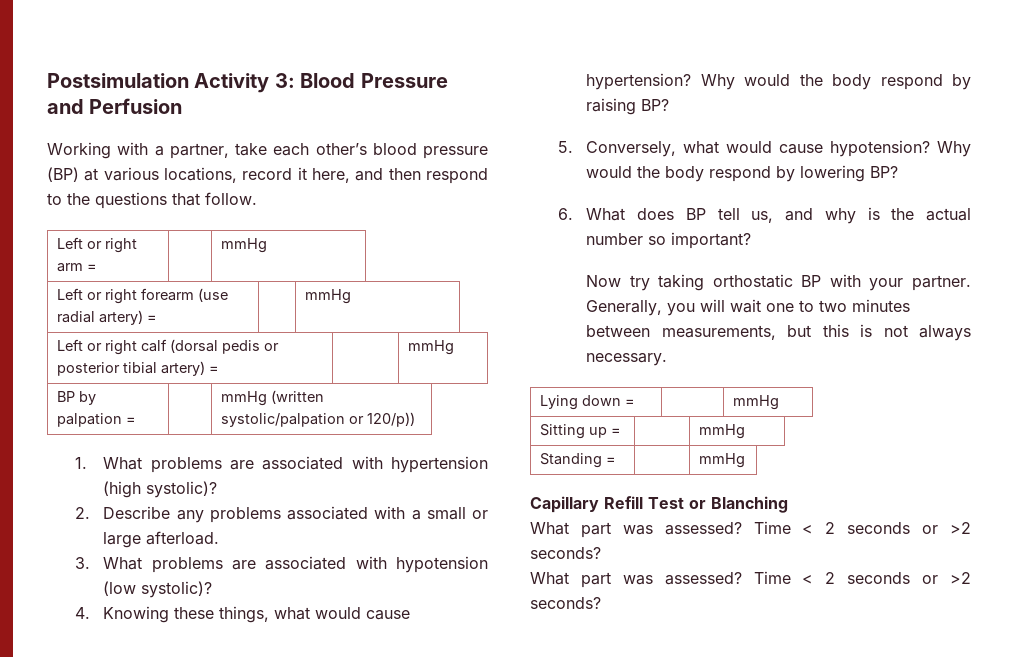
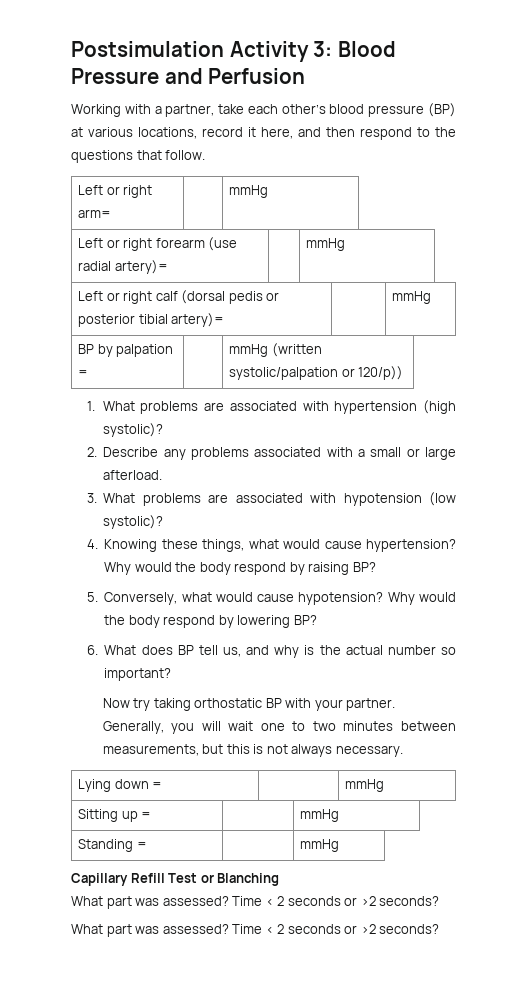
- Left or right arm = | | mmHg
+ Left or right arm= | | mmHg
- Left or right forearm (use radial artery) = | | mmHg
+ Left or right forearm (use radial artery)= | | mmHg
- Left or right calf (dorsal pedis or posterior tibial artery) = | | mmHg
+ Left or right calf (dorsal pedis or posterior tibial artery)= | | mmHg

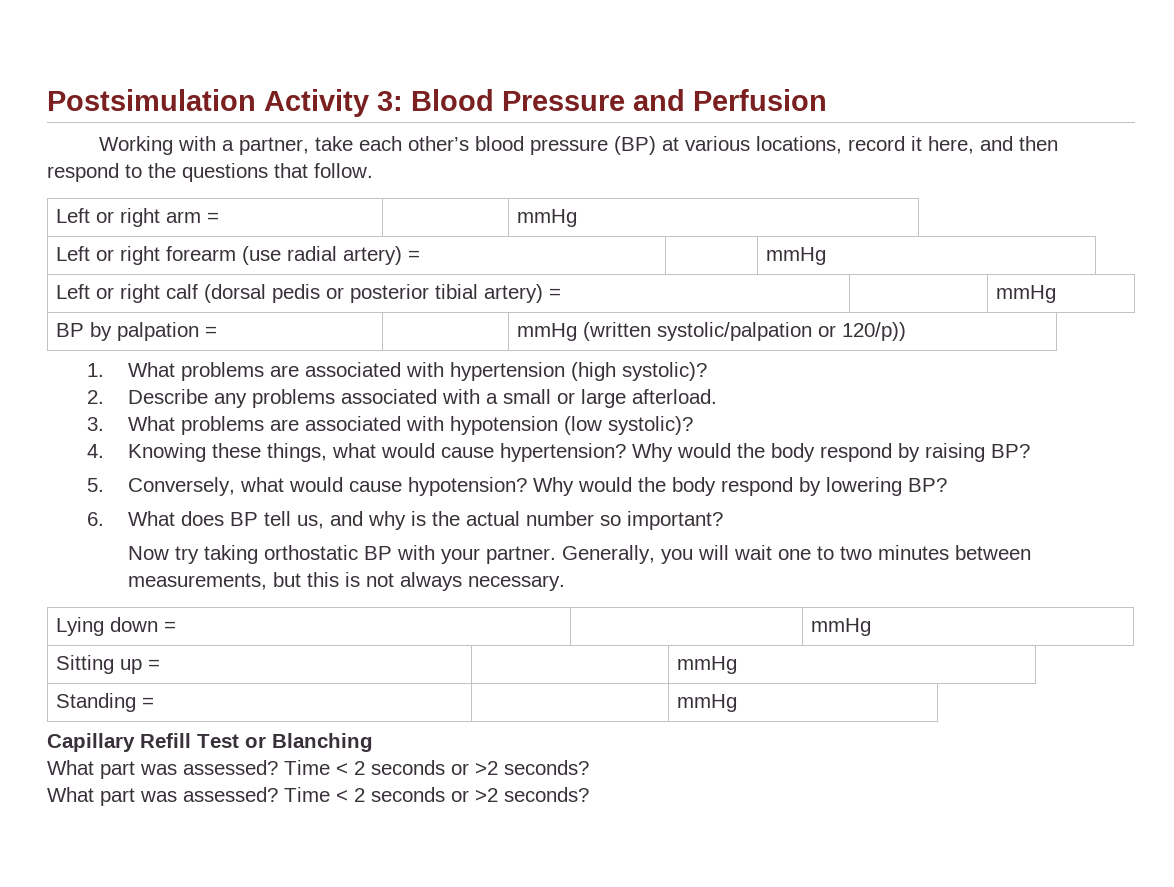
- Left or right arm= | | mmHg
+ Left or right arm = | | mmHg
- Left or right forearm (use radial artery)= | | mmHg
+ Left or right forearm (use radial artery) = | | mmHg
- Left or right calf (dorsal pedis or posterior tibial artery)= | | mmHg
+ Left or right calf (dorsal pedis or posterior tibial artery) = | | mmHg

